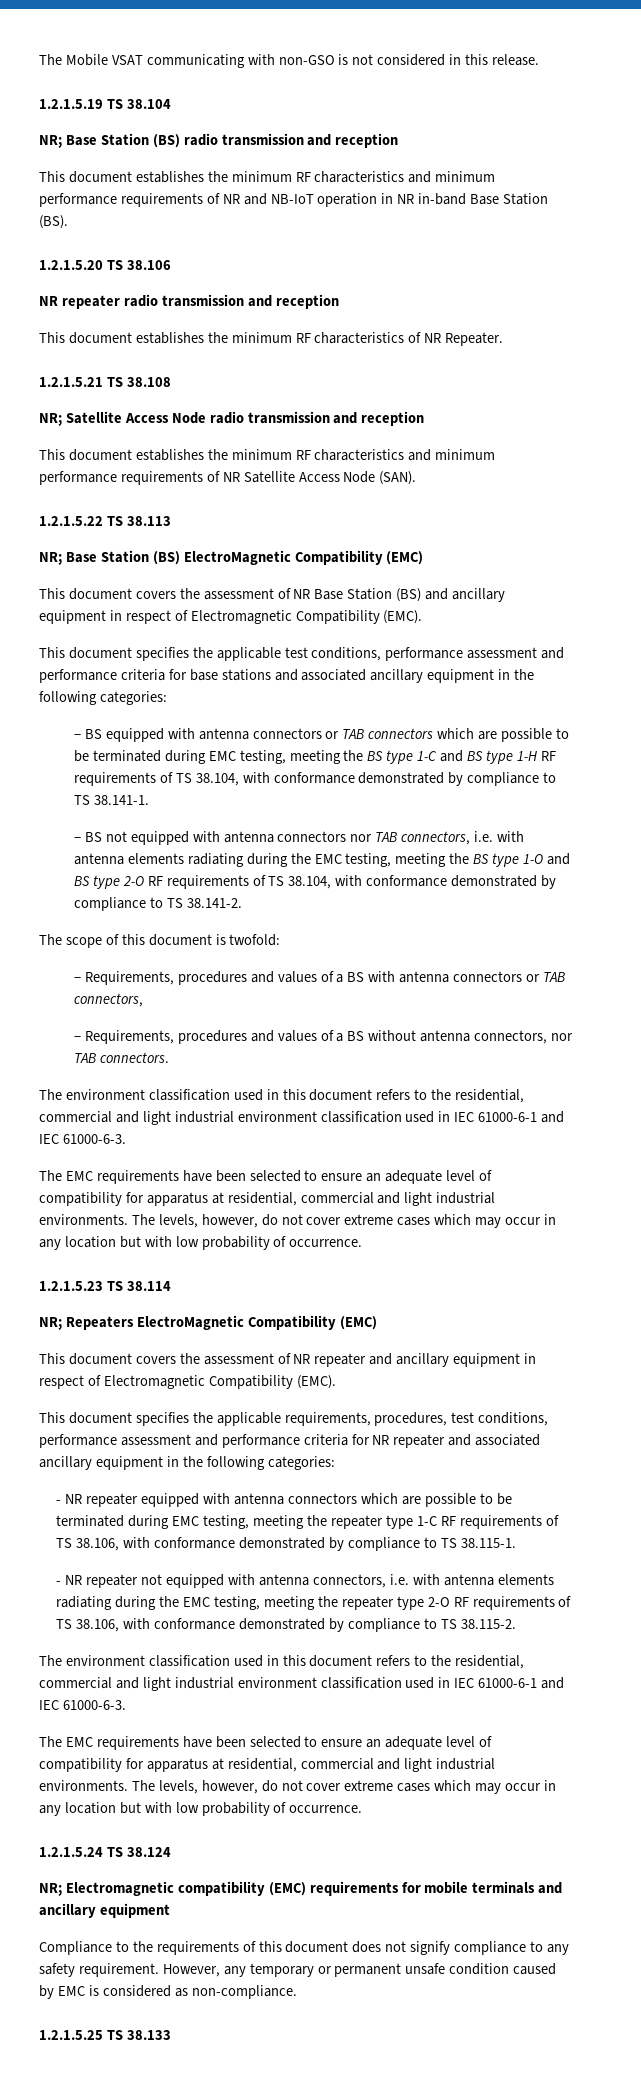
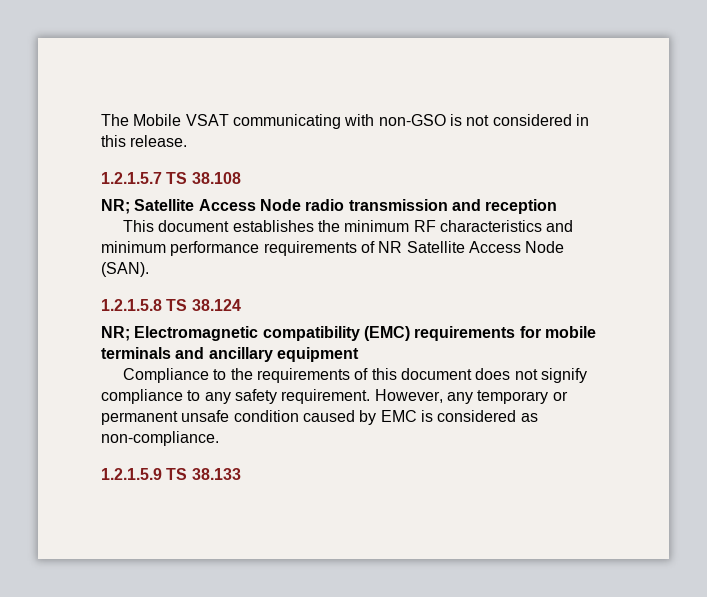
- 1.2.1.5.19 TS 38.104
- NR; Base Station (BS) radio transmission and reception
- This document establishes the minimum RF characteristics and minimum performance requirements of NR and NB-IoT operation in NR in-band Base Station (BS).
- 1.2.1.5.20 TS 38.106
- NR repeater radio transmission and reception
- This document establishes the minimum RF characteristics of NR Repeater.
- 1.2.1.5.21 TS 38.108
+ 1.2.1.5.7 TS 38.108
- 1.2.1.5.22 TS 38.113
- NR; Base Station (BS) ElectroMagnetic Compatibility (EMC)
- This document covers the assessment of NR Base Station (BS) and ancillary equipment in respect of Electromagnetic Compatibility (EMC).
- This document specifies the applicable test conditions, performance assessment and performance criteria for base stations and associated ancillary equipment in the following categories:
- − BS equipped with antenna connectors or TAB connectors which are possible to be terminated during EMC testing, meeting the BS type 1-C and BS type 1-H RF requirements of TS 38.104, with conformance demonstrated by compliance to TS 38.141-1.
- − BS not equipped with antenna connectors nor TAB connectors, i.e. with antenna elements radiating during the EMC testing, meeting the BS type 1-O and BS type 2-O RF requirements of TS 38.104, with conformance demonstrated by compliance to TS 38.141-2.
- The scope of this document is twofold:
- − Requirements, procedures and values of a BS with antenna connectors or TAB connectors,
- − Requirements, procedures and values of a BS without antenna connectors, nor TAB connectors.
- The environment classification used in this document refers to the residential, commercial and light industrial environment classification used in IEC 61000-6-1 and IEC 61000-6-3.
- The EMC requirements have been selected to ensure an adequate level of compatibility for apparatus at residential, commercial and light industrial environments. The levels, however, do not cover extreme cases which may occur in any location but with low probability of occurrence.
- 1.2.1.5.23 TS 38.114
- NR; Repeaters ElectroMagnetic Compatibility (EMC)
- This document covers the assessment of NR repeater and ancillary equipment in respect of Electromagnetic Compatibility (EMC).
- This document specifies the applicable requirements, procedures, test conditions, performance assessment and performance criteria for NR repeater and associated ancillary equipment in the following categories:
- - NR repeater equipped with antenna connectors which are possible to be terminated during EMC testing, meeting the repeater type 1-C RF requirements of TS 38.106, with conformance demonstrated by compliance to TS 38.115-1.
- - NR repeater not equipped with antenna connectors, i.e. with antenna elements radiating during the EMC testing, meeting the repeater type 2-O RF requirements of TS 38.106, with conformance demonstrated by compliance to TS 38.115-2.
- The environment classification used in this document refers to the residential, commercial and light industrial environment classification used in IEC 61000-6-1 and IEC 61000-6-3.
- The EMC requirements have been selected to ensure an adequate level of compatibility for apparatus at residential, commercial and light industrial environments. The levels, however, do not cover extreme cases which may occur in any location but with low probability of occurrence.
- 1.2.1.5.24 TS 38.124
+ 1.2.1.5.8 TS 38.124
- 1.2.1.5.25 TS 38.133
+ 1.2.1.5.9 TS 38.133

